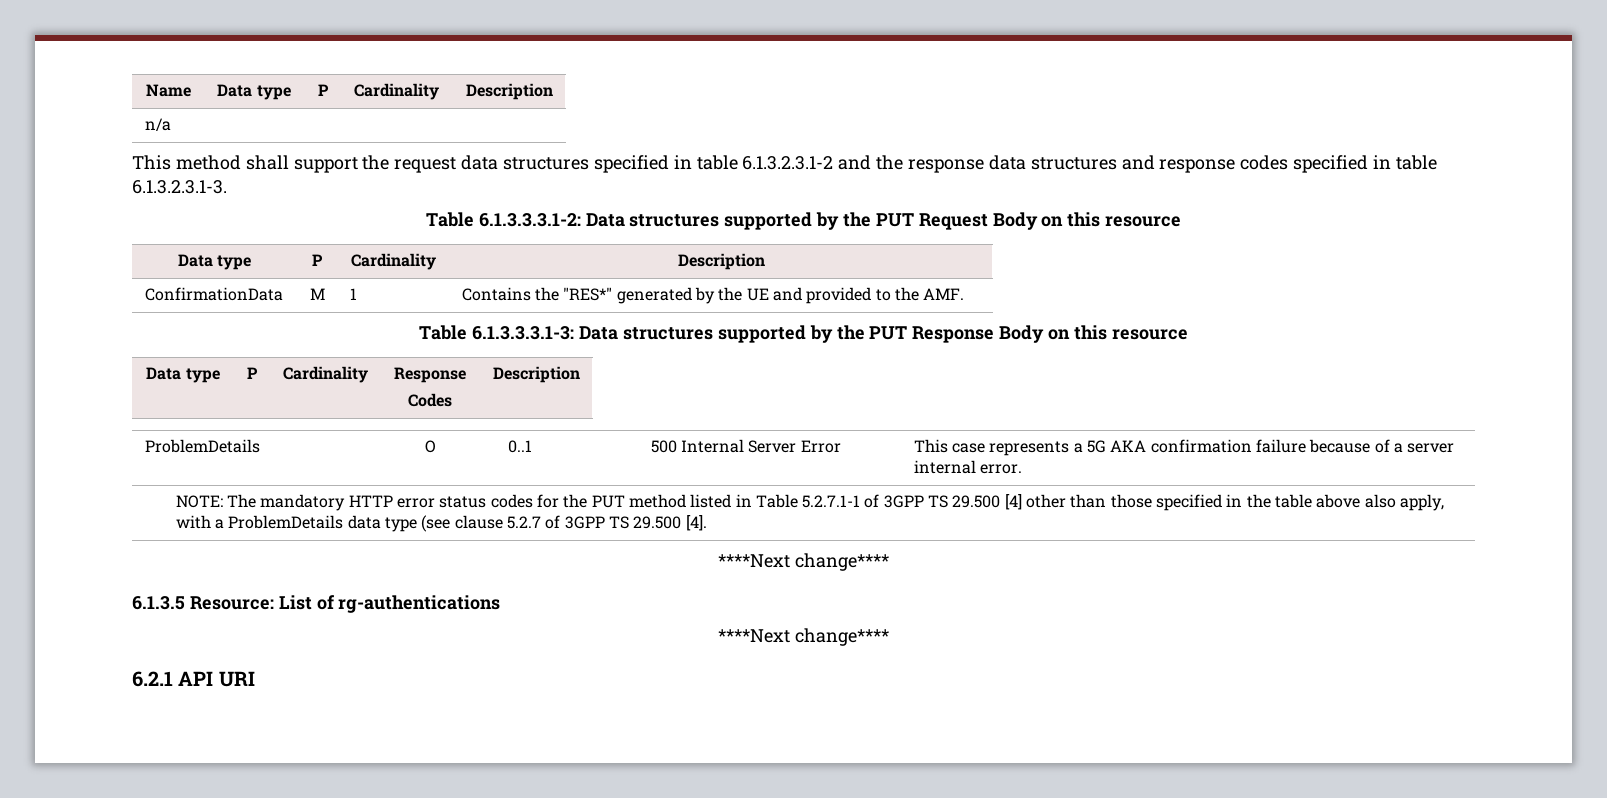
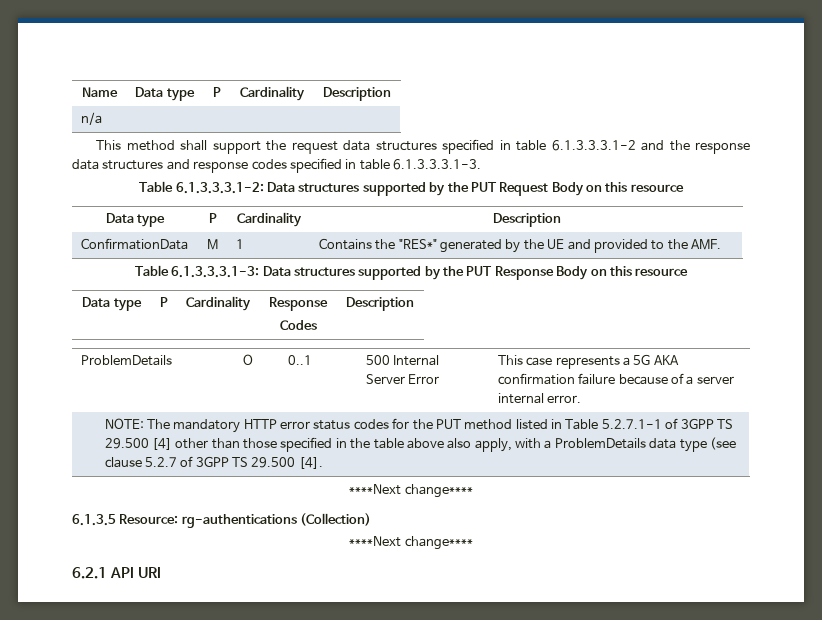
- This method shall support the request data structures specified in table 6.1.3.2.3.1-2 and the response data structures and response codes specified in table 6.1.3.2.3.1-3.
+ This method shall support the request data structures specified in table 6.1.3.3.3.1-2 and the response data structures and response codes specified in table 6.1.3.3.3.1-3.
- 6.1.3.5 Resource: List of rg-authentications
+ 6.1.3.5 Resource: rg-authentications (Collection)

